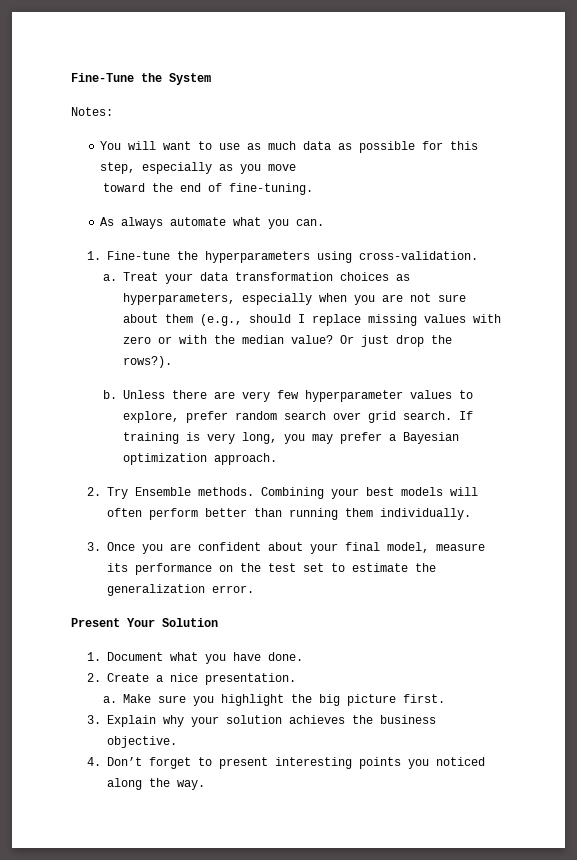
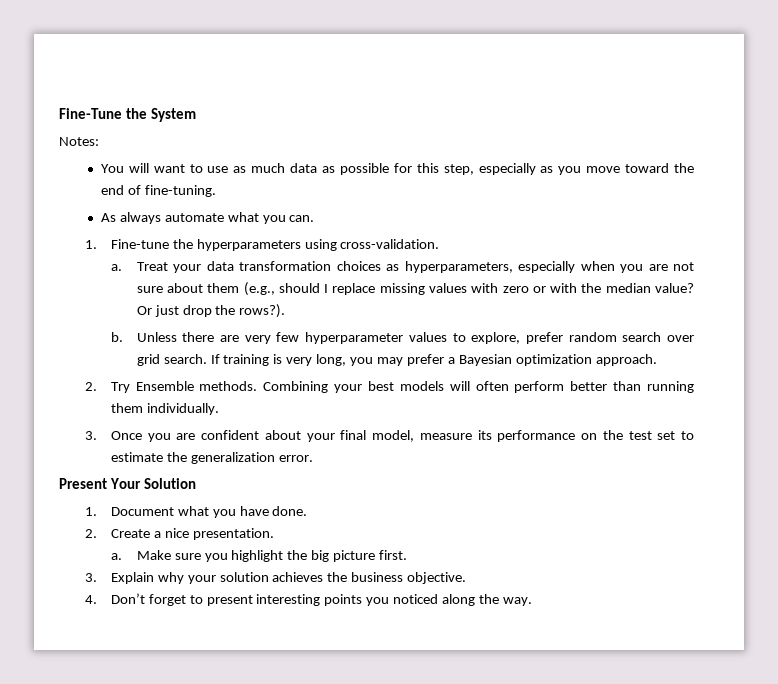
- You will want to use as much data as possible for this step, especially as you move
- toward the end of fine-tuning.
+ You will want to use as much data as possible for this step, especially as you move toward the end of fine-tuning.

